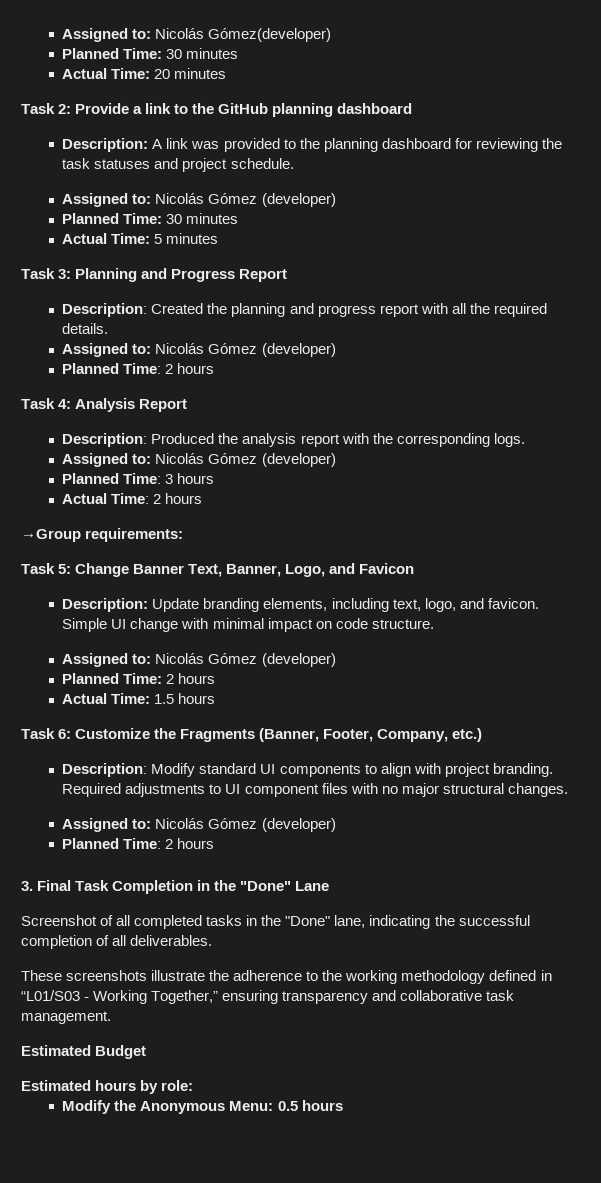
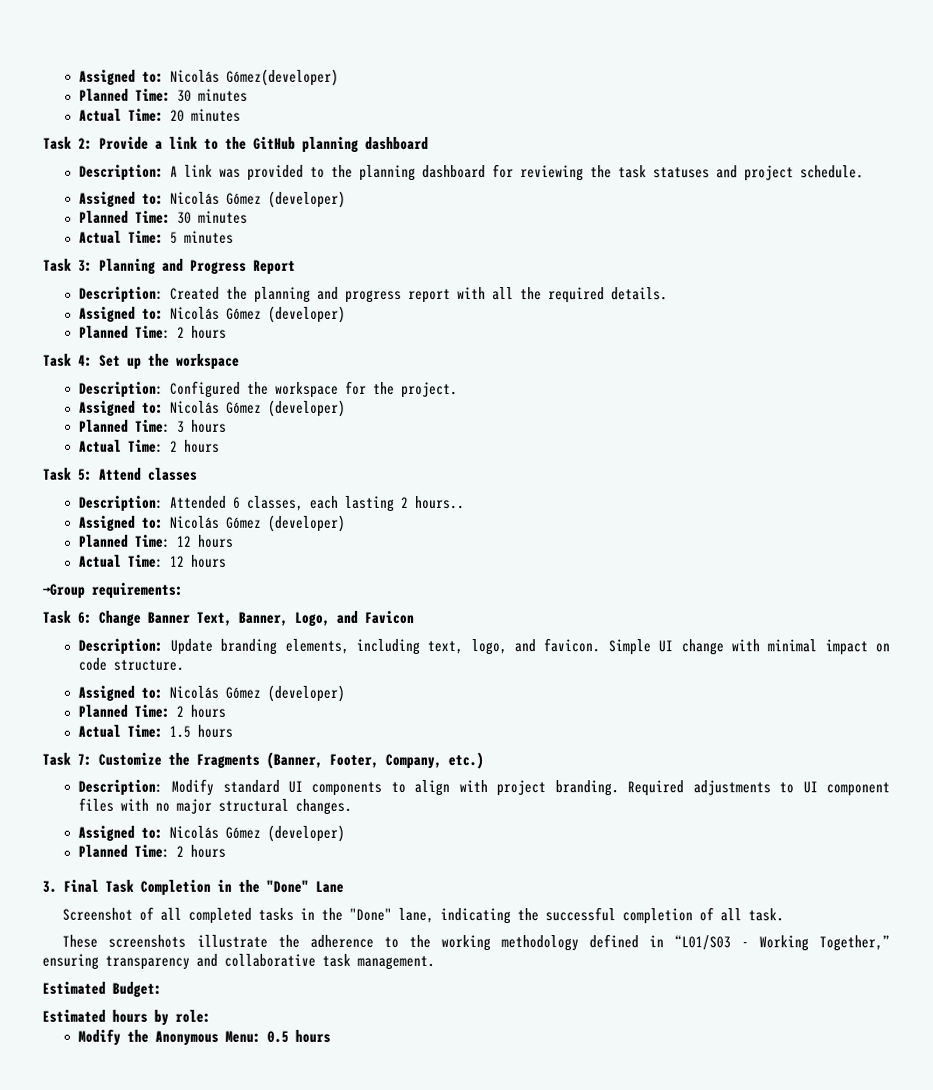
- Task 4: Analysis Report
- Description: Produced the analysis report with the corresponding logs.
+ Task 4: Set up the workspace
+ Description: Configured the workspace for the project.
+ Task 5: Attend classes
+ Description: Attended 6 classes, each lasting 2 hours..
+ Assigned to: Nicolás Gómez (developer)
+ Planned Time: 12 hours
+ Actual Time: 12 hours
- Task 5: Change Banner Text, Banner, Logo, and Favicon
+ Task 6: Change Banner Text, Banner, Logo, and Favicon
- Task 6: Customize the Fragments (Banner, Footer, Company, etc.)
+ Task 7: Customize the Fragments (Banner, Footer, Company, etc.)
- Screenshot of all completed tasks in the "Done" lane, indicating the successful completion of all deliverables.
+ Screenshot of all completed tasks in the "Done" lane, indicating the successful completion of all task.
- Estimated Budget
+ Estimated Budget:

